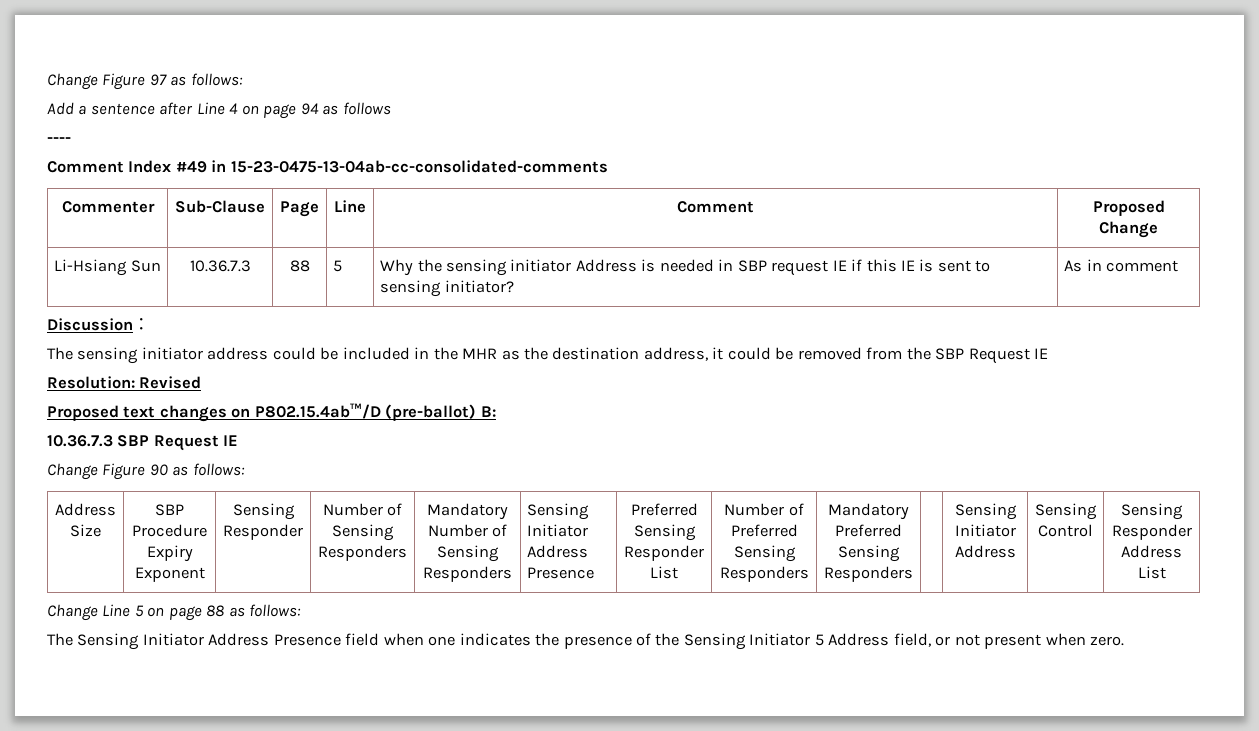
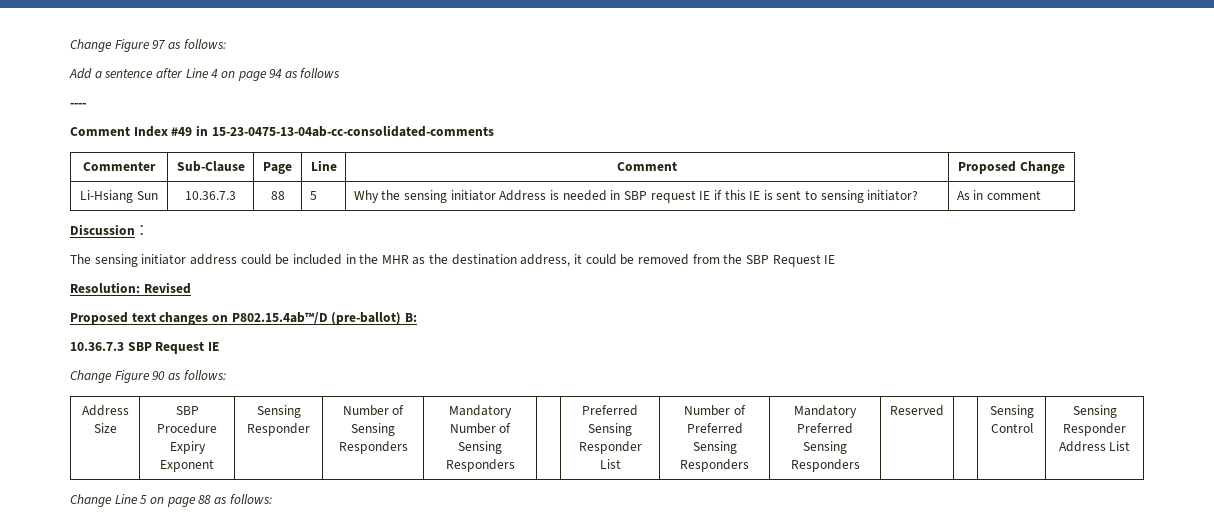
- Mandatory Number of Sensing Responders | Sensing Initiator Address Presence
+ Mandatory Number of Sensing Responders
- Mandatory Preferred Sensing Responders | | Sensing Initiator Address
+ Mandatory Preferred Sensing Responders | Reserved
- The Sensing Initiator Address Presence field when one indicates the presence of the Sensing Initiator 5 Address field, or not present when zero.

